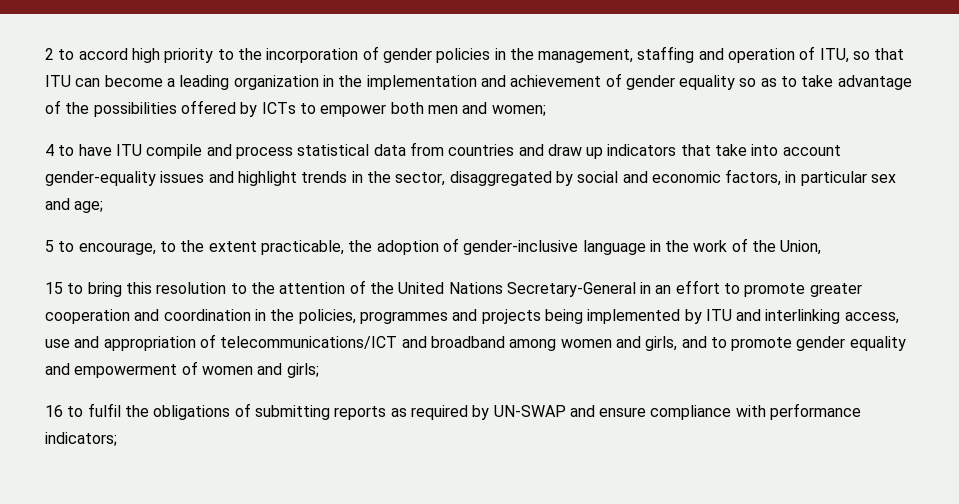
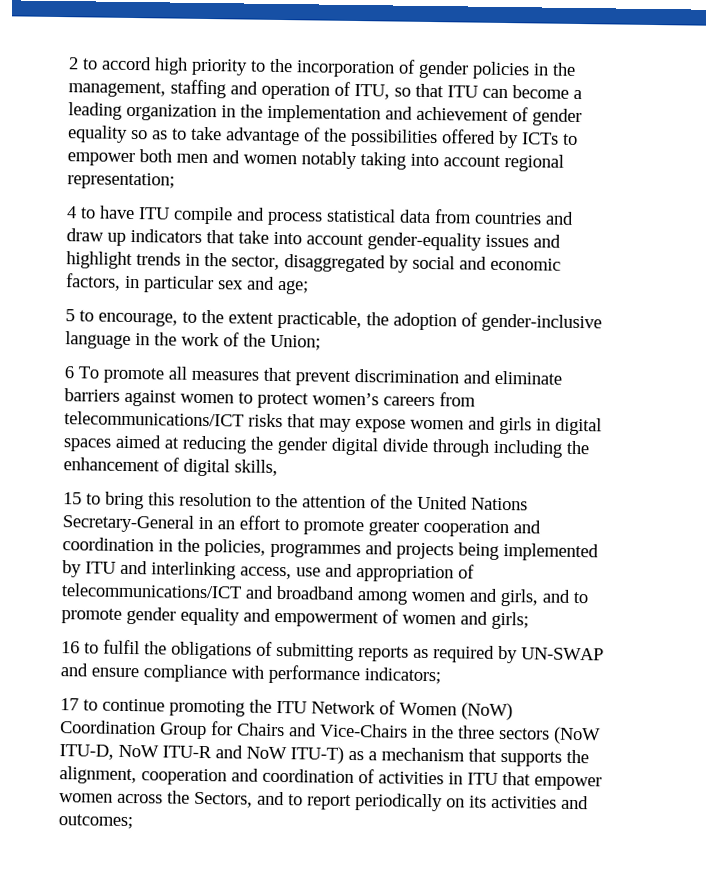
- 2 to accord high priority to the incorporation of gender policies in the management, staffing and operation of ITU, so that ITU can become a leading organization in the implementation and achievement of gender equality so as to take advantage of the possibilities offered by ICTs to empower both men and women;
+ 2 to accord high priority to the incorporation of gender policies in the management, staffing and operation of ITU, so that ITU can become a leading organization in the implementation and achievement of gender equality so as to take advantage of the possibilities offered by ICTs to empower both men and women notably taking into account regional representation;
- 5 to encourage, to the extent practicable, the adoption of gender-inclusive language in the work of the Union,
+ 5 to encourage, to the extent practicable, the adoption of gender-inclusive language in the work of the Union;
+ 6 To promote all measures that prevent discrimination and eliminate barriers against women to protect women’s careers from telecommunications/ICT risks that may expose women and girls in digital spaces aimed at reducing the gender digital divide through including the enhancement of digital skills,
+ 17 to continue promoting the ITU Network of Women (NoW) Coordination Group for Chairs and Vice-Chairs in the three sectors (NoW ITU-D, NoW ITU-R and NoW ITU-T) as a mechanism that supports the alignment, cooperation and coordination of activities in ITU that empower women across the Sectors, and to report periodically on its activities and outcomes;

